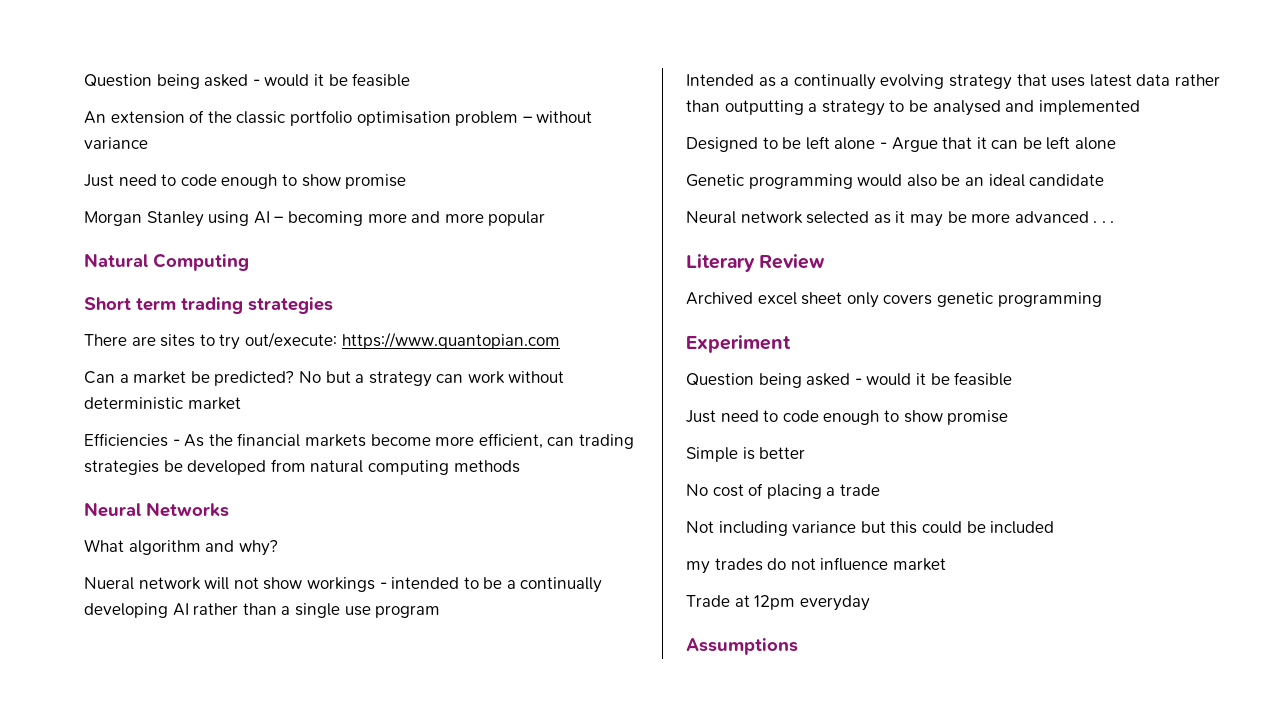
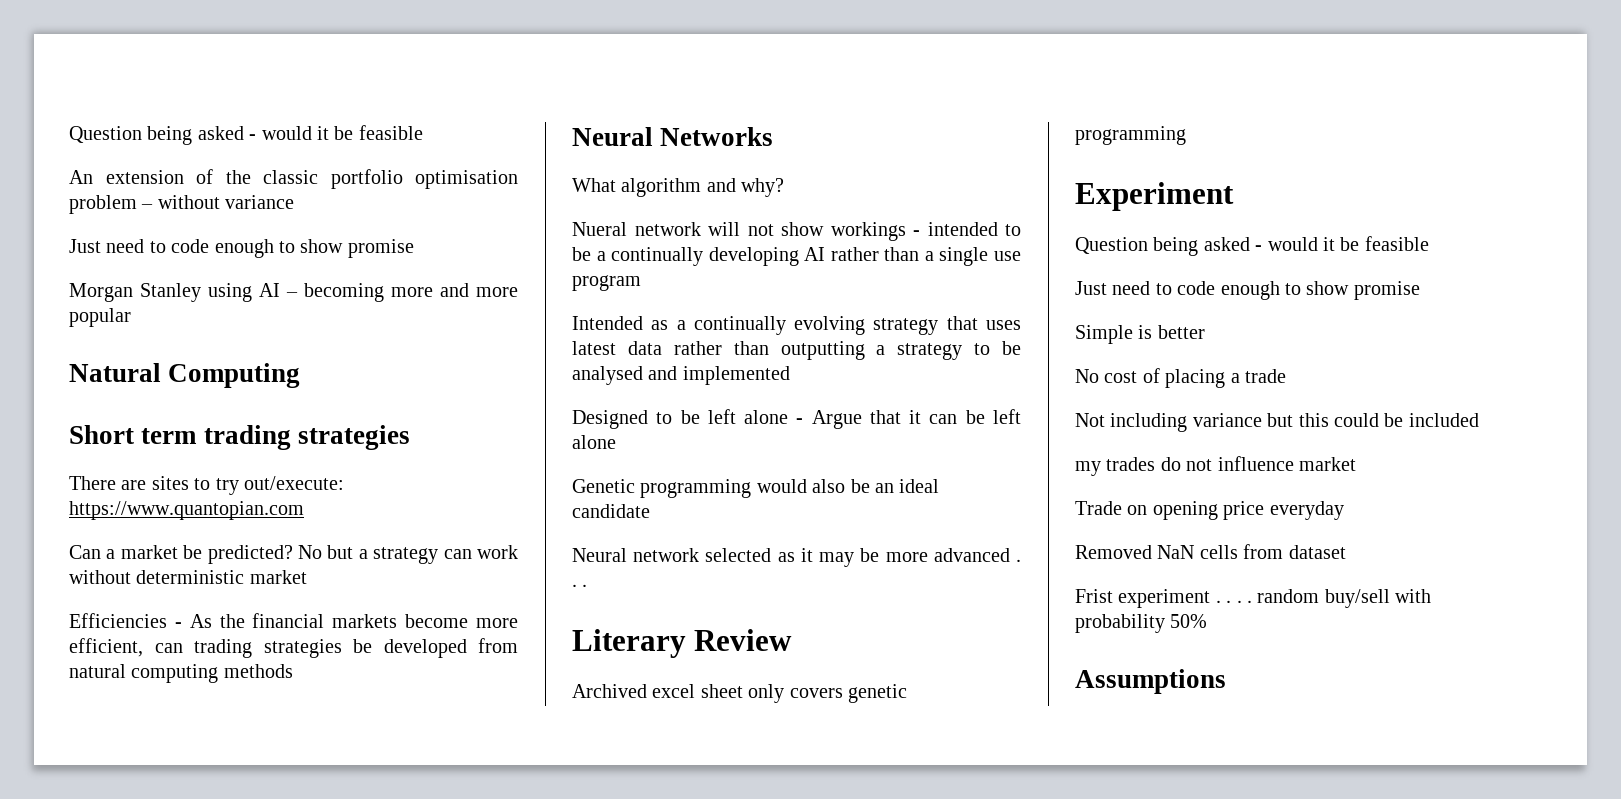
- Trade at 12pm everyday
+ Trade on opening price everyday
+ Removed NaN cells from dataset
+ Frist experiment . . . . random buy/sell with probability 50%

